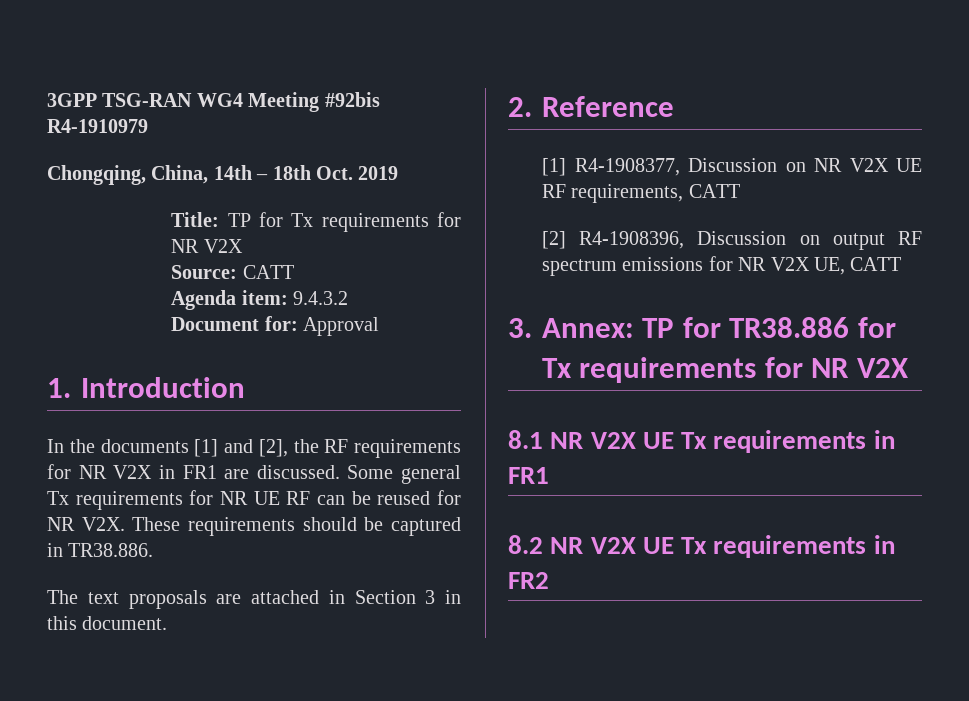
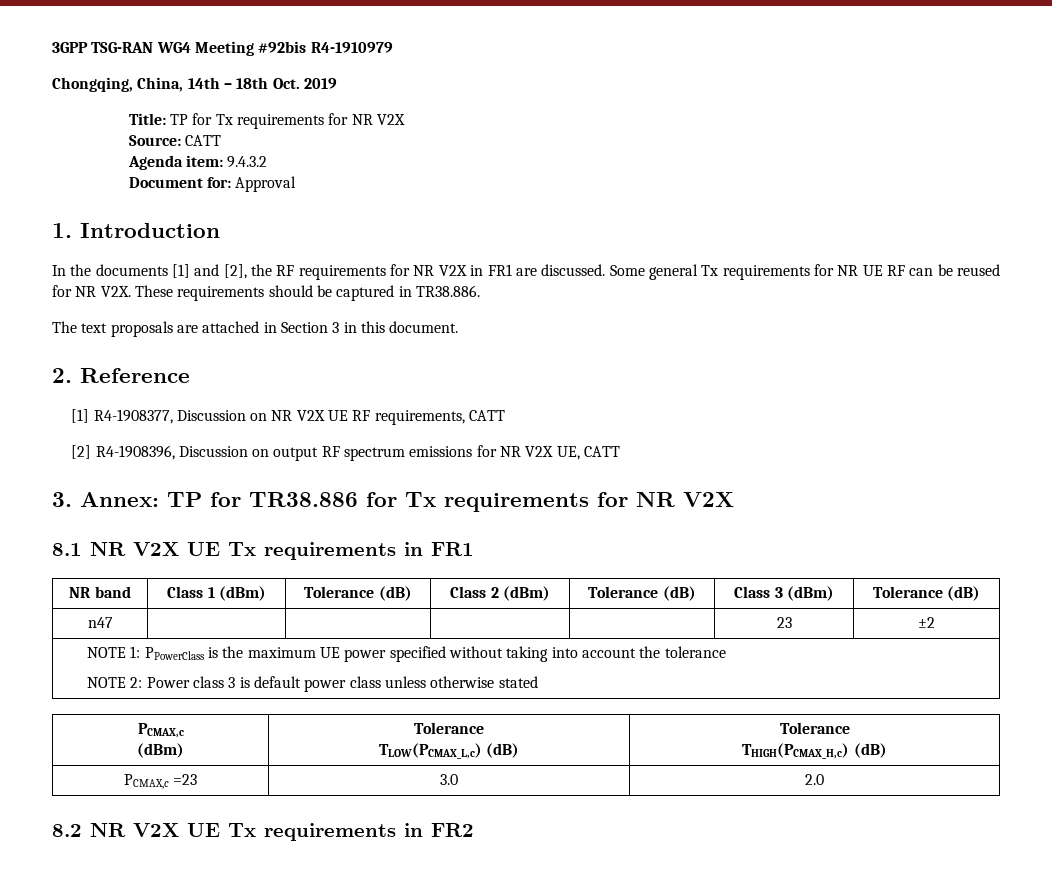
+ NR band | Class 1 (dBm) | Tolerance (dB) | Class 2 (dBm) | Tolerance (dB) | Class 3 (dBm) | Tolerance (dB)
+ n47 | | | | | 23 | ±2
+ NOTE 1: PPowerClass is the maximum UE power specified without taking into account the tolerance
+ NOTE 2: Power class 3 is default power class unless otherwise stated
+ PCMAX,c
+ (dBm) | Tolerance
+ TLOW(PCMAX_L,c) (dB) | Tolerance
+ THIGH(PCMAX_H,c) (dB)
+ PCMAX,c =23 | 3.0 | 2.0

